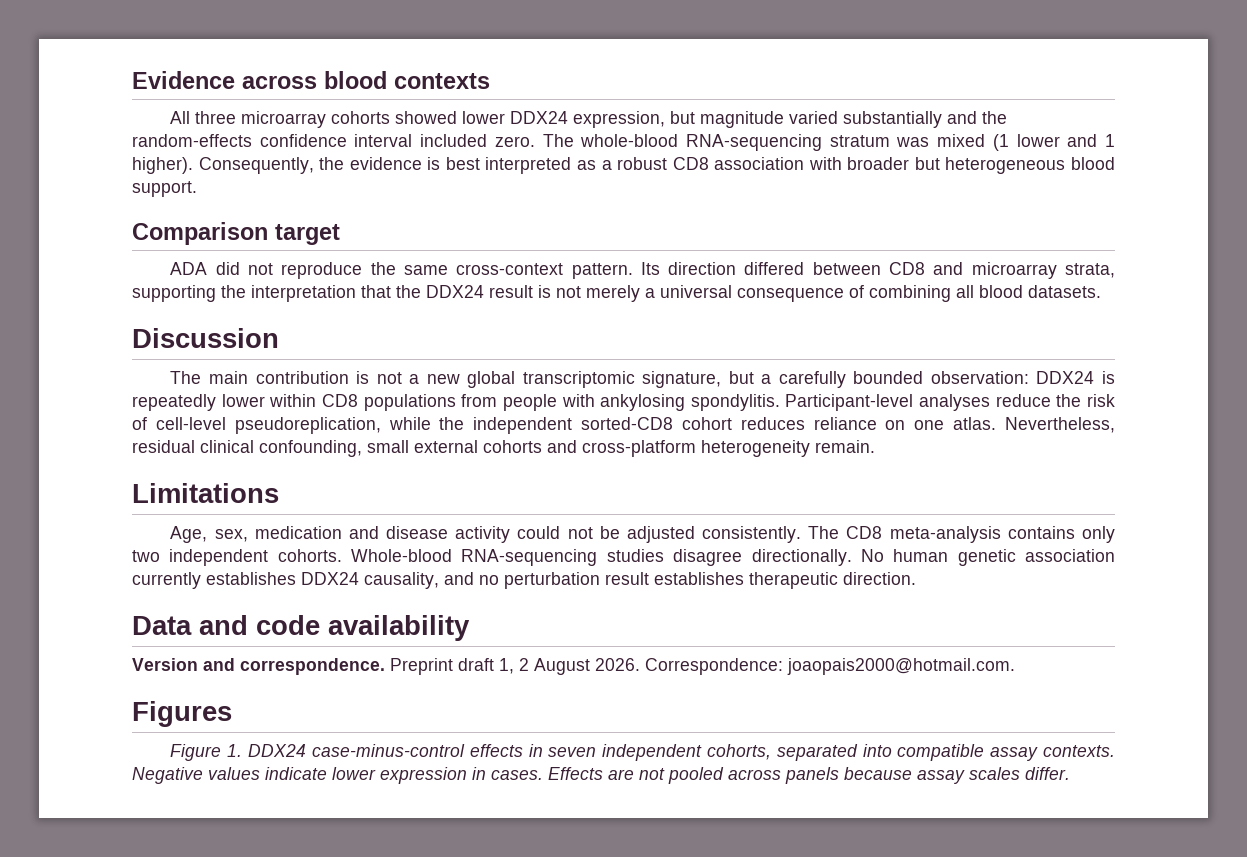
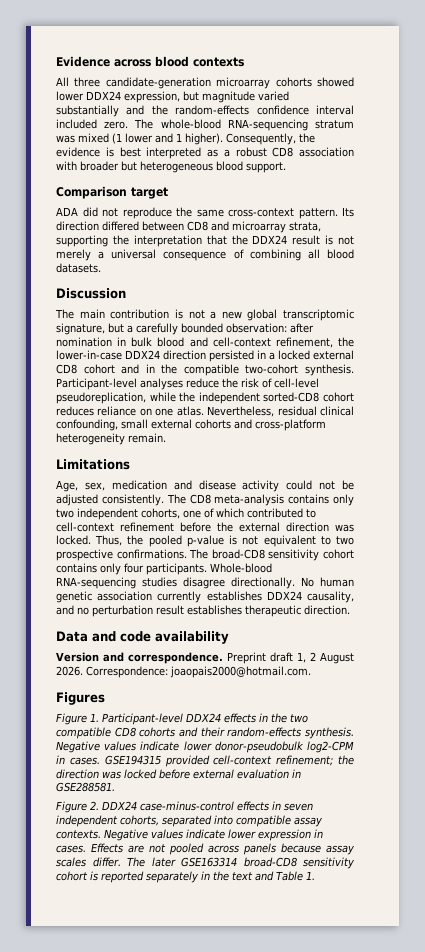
- All three microarray cohorts showed lower DDX24 expression, but magnitude varied substantially and the random-effects confidence interval included zero.
+ All three candidate-generation microarray cohorts showed lower DDX24 expression, but magnitude varied substantially and the random-effects confidence interval included zero.
- The main contribution is not a new global transcriptomic signature, but a carefully bounded observation: DDX24 is repeatedly lower within CD8 populations from people with ankylosing spondylitis.
+ The main contribution is not a new global transcriptomic signature, but a carefully bounded observation: after nomination in bulk blood and cell-context refinement, the lower-in-case DDX24 direction persisted in a locked external CD8 cohort and in the compatible two-cohort synthesis.
- The CD8 meta-analysis contains only two independent cohorts.
+ The CD8 meta-analysis contains only two independent cohorts, one of which contributed to cell-context refinement before the external direction was locked. Thus, the pooled p-value is not equivalent to two prospective confirmations. The broad-CD8 sensitivity cohort contains only four participants.
- Figure 1. DDX24 case-minus-control effects in seven independent cohorts, separated into compatible assay contexts.
+ Figure 1. Participant-level DDX24 effects in the two compatible CD8 cohorts and their random-effects synthesis. Negative values indicate lower donor-pseudobulk log2-CPM in cases. GSE194315 provided cell-context refinement; the direction was locked before external evaluation in GSE288581.
+ Figure 2. DDX24 case-minus-control effects in seven independent cohorts, separated into compatible assay contexts.
+ The later GSE163314 broad-CD8 sensitivity cohort is reported separately in the text and Table 1.

